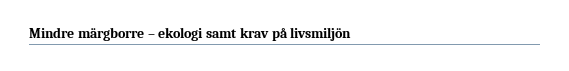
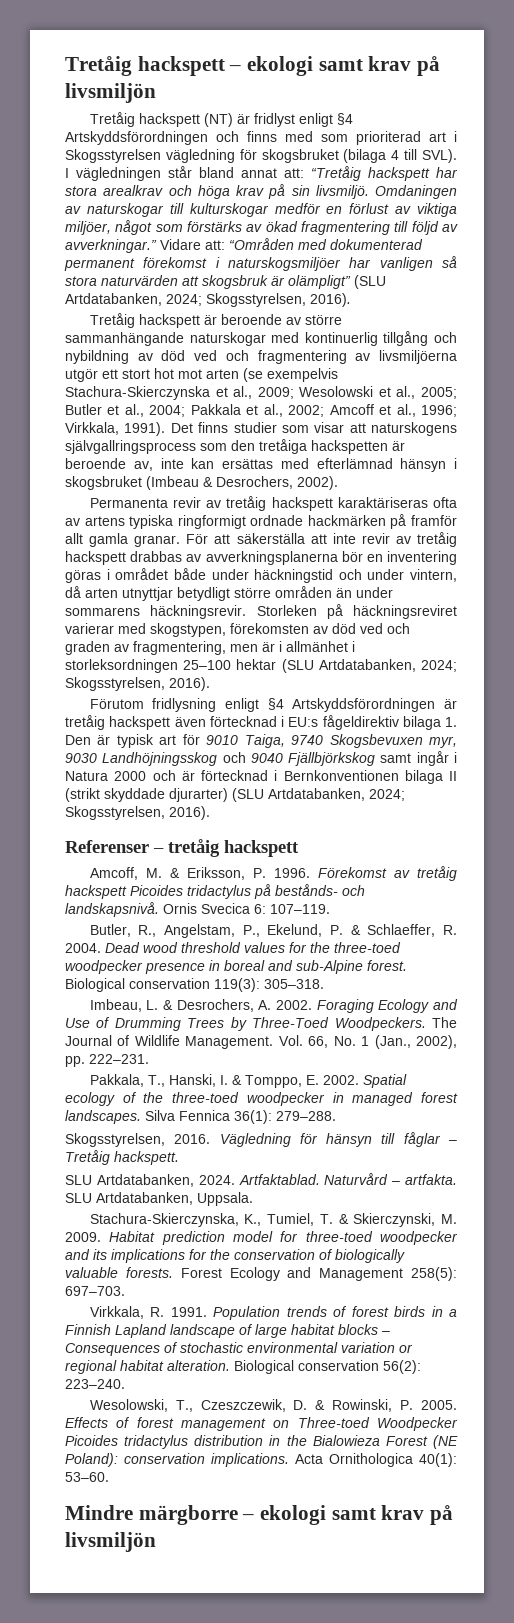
+ Tretåig hackspett – ekologi samt krav på livsmiljön
+ Tretåig hackspett (NT) är fridlyst enligt §4 Artskyddsförordningen och finns med som prioriterad art i Skogsstyrelsen vägledning för skogsbruket (bilaga 4 till SVL). I vägledningen står bland annat att: “Tretåig hackspett har stora arealkrav och höga krav på sin livsmiljö. Omdaningen av naturskogar till kulturskogar medför en förlust av viktiga miljöer, något som förstärks av ökad fragmentering till följd av avverkningar.” Vidare att: “Områden med dokumenterad permanent förekomst i naturskogsmiljöer har vanligen så stora naturvärden att skogsbruk är olämpligt” (SLU Artdatabanken, 2024; Skogsstyrelsen, 2016).
+ Tretåig hackspett är beroende av större sammanhängande naturskogar med kontinuerlig tillgång och nybildning av död ved och fragmentering av livsmiljöerna utgör ett stort hot mot arten (se exempelvis Stachura-Skierczynska et al., 2009; Wesolowski et al., 2005; Butler et al., 2004; Pakkala et al., 2002; Amcoff et al., 1996; Virkkala, 1991). Det finns studier som visar att naturskogens självgallringsprocess som den tretåiga hackspetten är beroende av, inte kan ersättas med efterlämnad hänsyn i skogsbruket (Imbeau & Desrochers, 2002).
+ Permanenta revir av tretåig hackspett karaktäriseras ofta av artens typiska ringformigt ordnade hackmärken på framför allt gamla granar. För att säkerställa att inte revir av tretåig hackspett drabbas av avverkningsplanerna bör en inventering göras i området både under häckningstid och under vintern, då arten utnyttjar betydligt större områden än under sommarens häckningsrevir. Storleken på häckningsreviret varierar med skogstypen, förekomsten av död ved och graden av fragmentering, men är i allmänhet i storleksordningen 25–100 hektar (SLU Artdatabanken, 2024; Skogsstyrelsen, 2016).
+ Förutom fridlysning enligt §4 Artskyddsförordningen är tretåig hackspett även förtecknad i EU:s fågeldirektiv bilaga 1. Den är typisk art för 9010 Taiga, 9740 Skogsbevuxen myr, 9030 Landhöjningsskog och 9040 Fjällbjörkskog samt ingår i Natura 2000 och är förtecknad i Bernkonventionen bilaga II (strikt skyddade djurarter) (SLU Artdatabanken, 2024; Skogsstyrelsen, 2016).
+ Referenser – tretåig hackspett
+ Amcoff, M. & Eriksson, P. 1996. Förekomst av tretåig hackspett Picoides tridactylus på bestånds- och landskapsnivå. Ornis Svecica 6: 107–119.
+ Butler, R., Angelstam, P., Ekelund, P. & Schlaeffer, R. 2004. Dead wood threshold values for the three-toed woodpecker presence in boreal and sub-Alpine forest. Biological conservation 119(3): 305–318.
+ Imbeau, L. & Desrochers, A. 2002. Foraging Ecology and Use of Drumming Trees by Three-Toed Woodpeckers. The Journal of Wildlife Management. Vol. 66, No. 1 (Jan., 2002), pp. 222–231.
+ Pakkala, T., Hanski, I. & Tomppo, E. 2002. Spatial ecology of the three-toed woodpecker in managed forest landscapes. Silva Fennica 36(1): 279–288.
+ Skogsstyrelsen, 2016. Vägledning för hänsyn till fåglar – Tretåig hackspett.
+ SLU Artdatabanken, 2024. Artfaktablad. Naturvård – artfakta. SLU Artdatabanken, Uppsala.
+ Stachura-Skierczynska, K., Tumiel, T. & Skierczynski, M. 2009. Habitat prediction model for three-toed woodpecker and its implications for the conservation of biologically valuable forests. Forest Ecology and Management 258(5): 697–703.
+ Virkkala, R. 1991. Population trends of forest birds in a Finnish Lapland landscape of large habitat blocks – Consequences of stochastic environmental variation or regional habitat alteration. Biological conservation 56(2): 223–240.
+ Wesolowski, T., Czeszczewik, D. & Rowinski, P. 2005. Effects of forest management on Three-toed Woodpecker Picoides tridactylus distribution in the Bialowieza Forest (NE Poland): conservation implications. Acta Ornithologica 40(1): 53–60.

